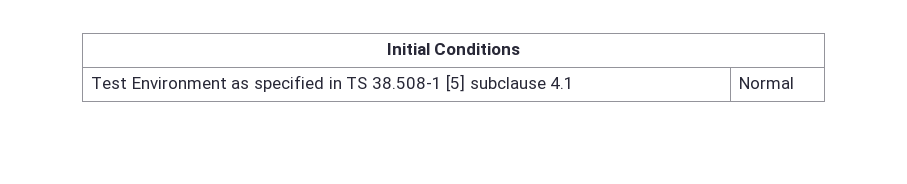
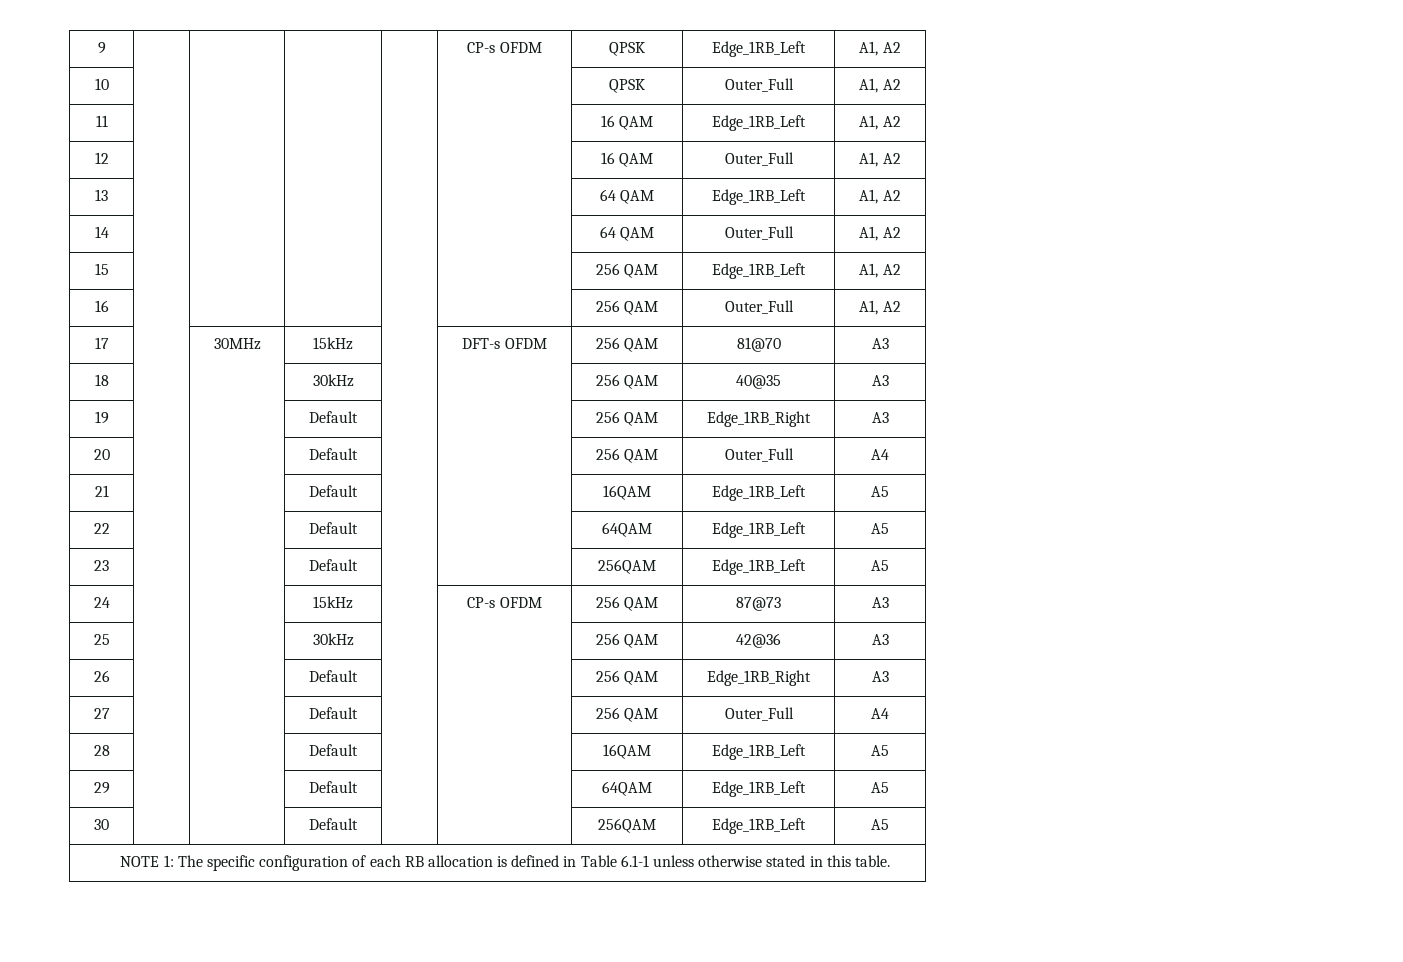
- Initial Conditions
- Test Environment as specified in TS 38.508-1 [5] subclause 4.1 | Normal
+ 9 | | | | | CP-s OFDM | QPSK | Edge_1RB_Left | A1, A2
+ 10 | | | | | | QPSK | Outer_Full | A1, A2
+ 11 | | | | | | 16 QAM | Edge_1RB_Left | A1, A2
+ 12 | | | | | | 16 QAM | Outer_Full | A1, A2
+ 13 | | | | | | 64 QAM | Edge_1RB_Left | A1, A2
+ 14 | | | | | | 64 QAM | Outer_Full | A1, A2
+ 15 | | | | | | 256 QAM | Edge_1RB_Left | A1, A2
+ 16 | | | | | | 256 QAM | Outer_Full | A1, A2
+ 17 | | 30MHz | 15kHz | | DFT-s OFDM | 256 QAM | 81@70 | A3
+ 18 | | | 30kHz | | | 256 QAM | 40@35 | A3
+ 19 | | | Default | | | 256 QAM | Edge_1RB_Right | A3
+ 20 | | | Default | | | 256 QAM | Outer_Full | A4
+ 21 | | | Default | | | 16QAM | Edge_1RB_Left | A5
+ 22 | | | Default | | | 64QAM | Edge_1RB_Left | A5
+ 23 | | | Default | | | 256QAM | Edge_1RB_Left | A5
+ 24 | | | 15kHz | | CP-s OFDM | 256 QAM | 87@73 | A3
+ 25 | | | 30kHz | | | 256 QAM | 42@36 | A3
+ 26 | | | Default | | | 256 QAM | Edge_1RB_Right | A3
+ 27 | | | Default | | | 256 QAM | Outer_Full | A4
+ 28 | | | Default | | | 16QAM | Edge_1RB_Left | A5
+ 29 | | | Default | | | 64QAM | Edge_1RB_Left | A5
+ 30 | | | Default | | | 256QAM | Edge_1RB_Left | A5
+ NOTE 1: The specific configuration of each RB allocation is defined in Table 6.1-1 unless otherwise stated in this table.

